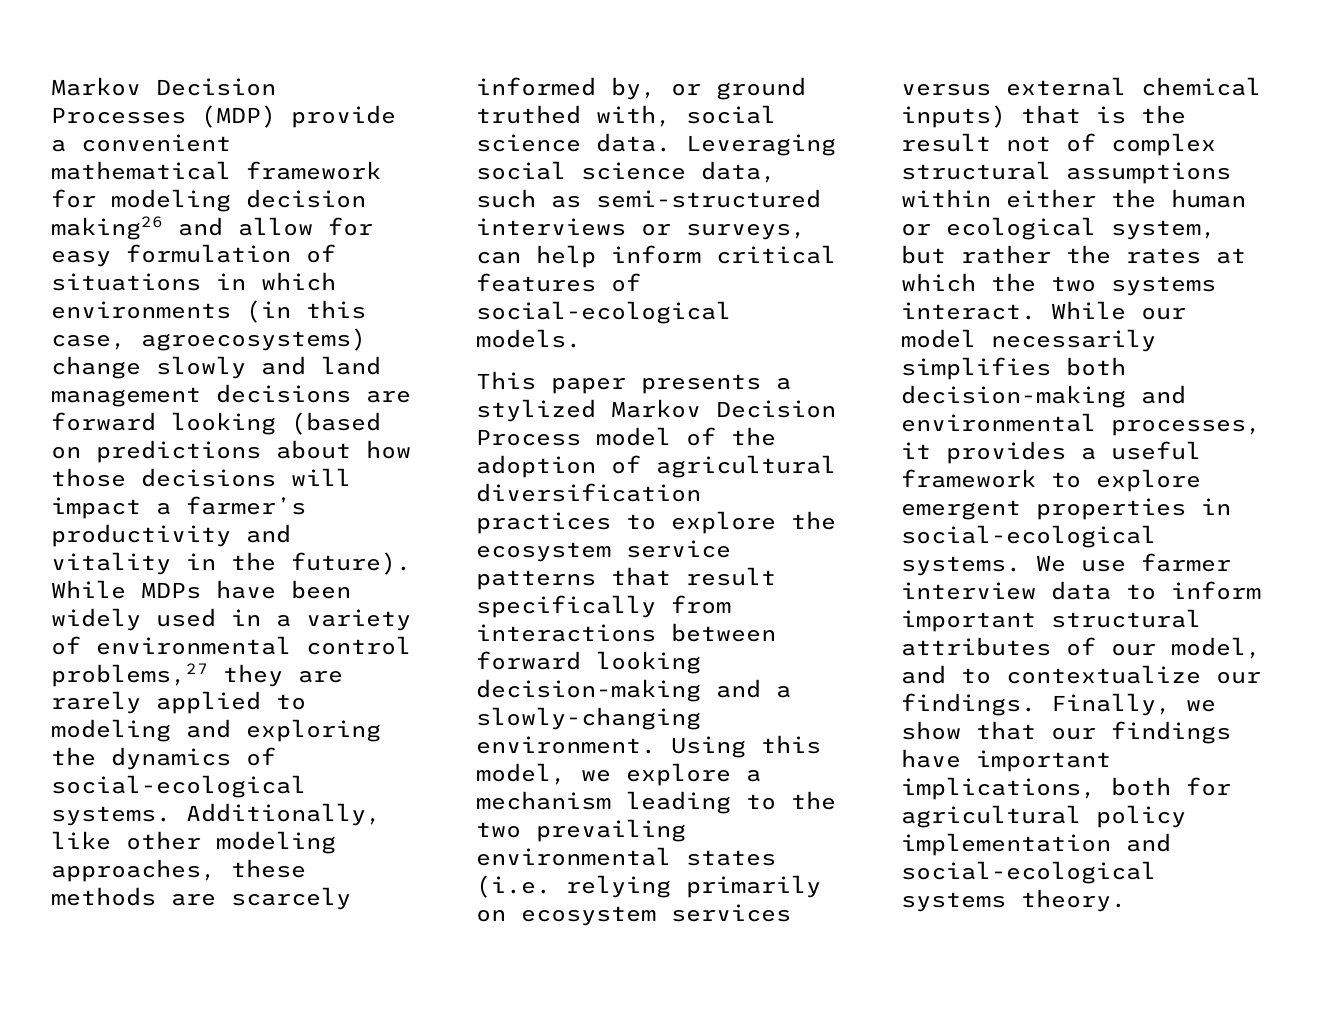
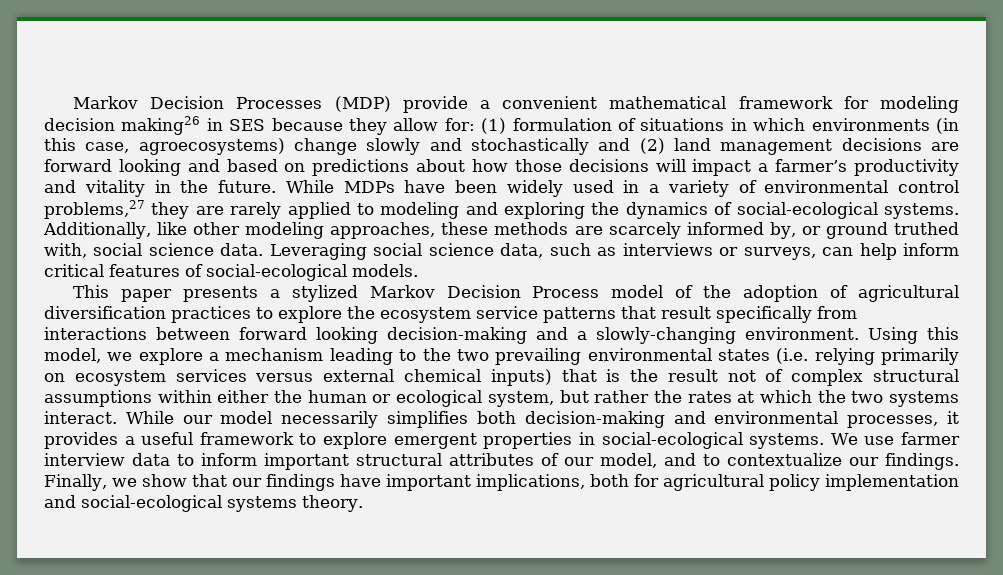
- Markov Decision Processes (MDP) provide a convenient mathematical framework for modeling decision making26 and allow for easy formulation of situations in which environments (in this case, agroecosystems) change slowly and land management decisions are forward looking (based on predictions about how those decisions will impact a farmer’s productivity and vitality in the future).
+ Markov Decision Processes (MDP) provide a convenient mathematical framework for modeling decision making26 in SES because they allow for: (1) formulation of situations in which environments (in this case, agroecosystems) change slowly and stochastically and (2) land management decisions are forward looking and based on predictions about how those decisions will impact a farmer’s productivity and vitality in the future.
- Leveraging social science data, such as semi-structured interviews or surveys, can help inform critical features of social-ecological models.
+ Leveraging social science data, such as interviews or surveys, can help inform critical features of social-ecological models.

